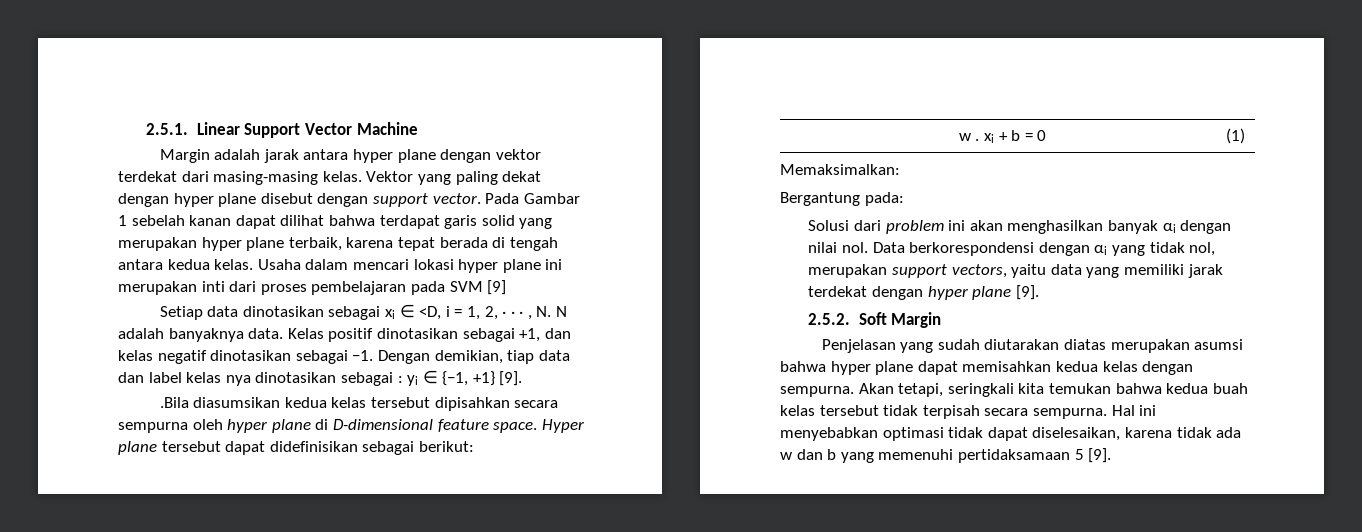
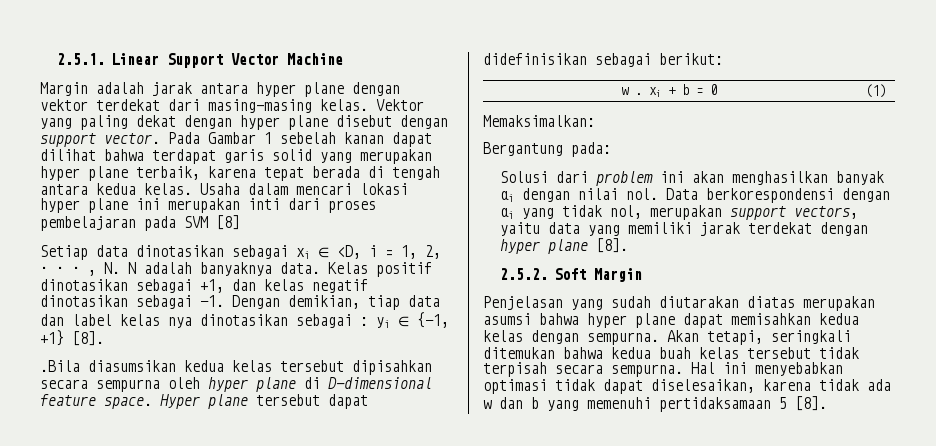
- Usaha dalam mencari lokasi hyper plane ini merupakan inti dari proses pembelajaran pada SVM [9]
+ Usaha dalam mencari lokasi hyper plane ini merupakan inti dari proses pembelajaran pada SVM [8]
- Dengan demikian, tiap data dan label kelas nya dinotasikan sebagai : yi ∈ {−1, +1} [9].
+ Dengan demikian, tiap data dan label kelas nya dinotasikan sebagai : yi ∈ {−1, +1} [8].
- Data berkorespondensi dengan αi yang tidak nol, merupakan support vectors, yaitu data yang memiliki jarak terdekat dengan hyper plane [9].
+ Data berkorespondensi dengan αi yang tidak nol, merupakan support vectors, yaitu data yang memiliki jarak terdekat dengan hyper plane [8].
- Akan tetapi, seringkali kita temukan bahwa kedua buah kelas tersebut tidak terpisah secara sempurna.
+ Akan tetapi, seringkali ditemukan bahwa kedua buah kelas tersebut tidak terpisah secara sempurna.
- Hal ini menyebabkan optimasi tidak dapat diselesaikan, karena tidak ada w dan b yang memenuhi pertidaksamaan 5 [9].
+ Hal ini menyebabkan optimasi tidak dapat diselesaikan, karena tidak ada w dan b yang memenuhi pertidaksamaan 5 [8].

